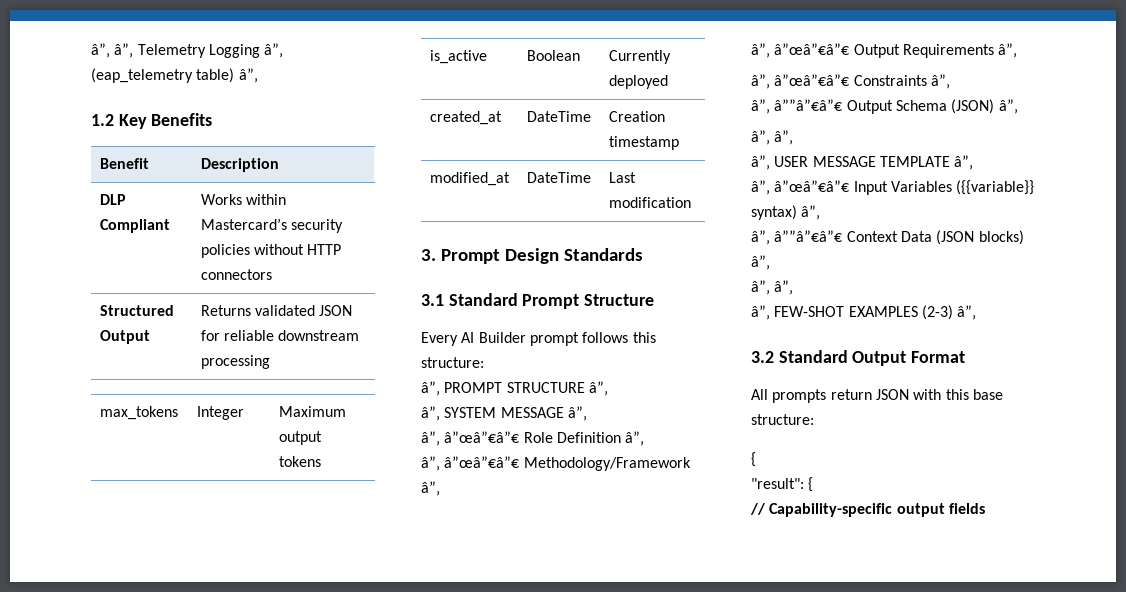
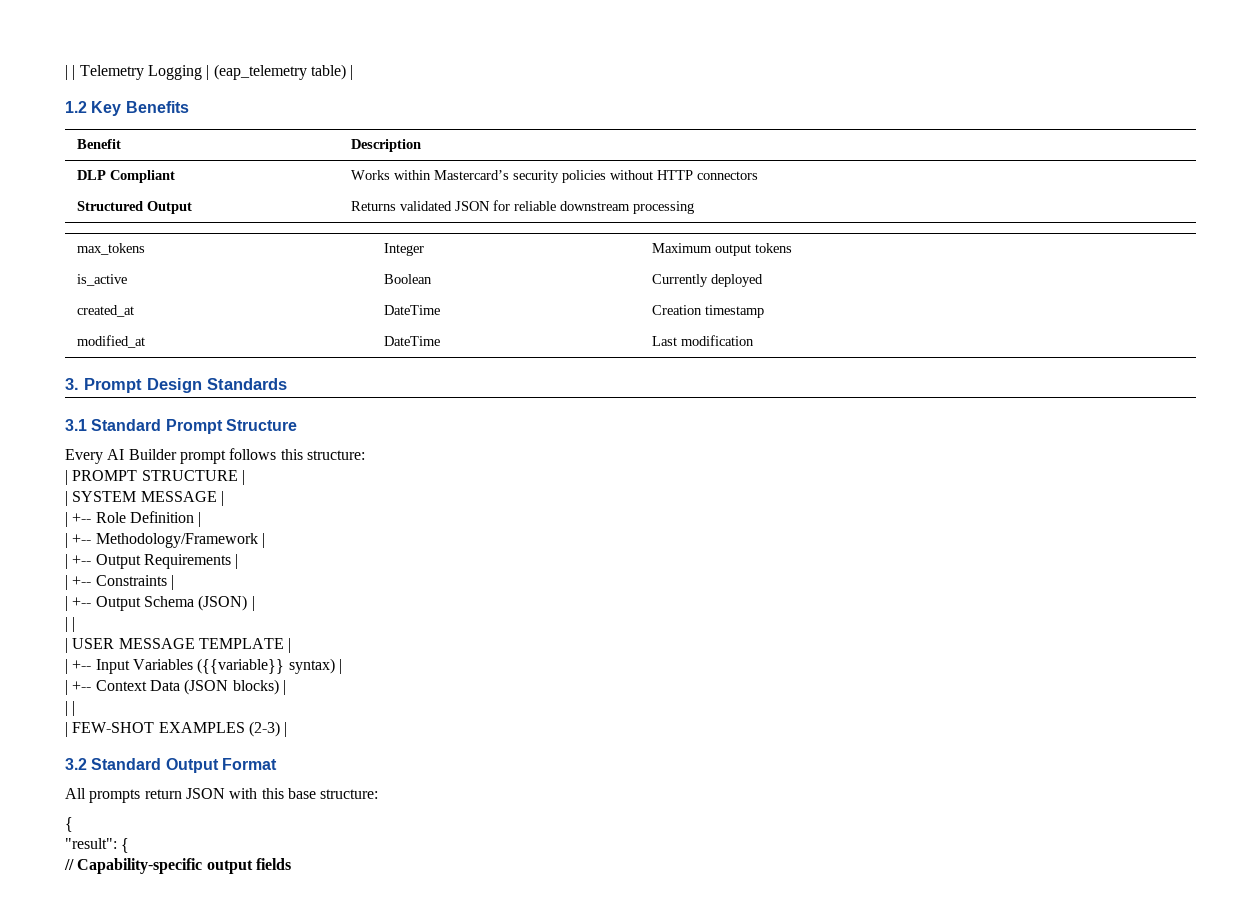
- â”‚ â”‚ Telemetry Logging â”‚ (eap_telemetry table) â”‚
+ | | Telemetry Logging | (eap_telemetry table) |
- â”‚ PROMPT STRUCTURE â”‚
- â”‚ SYSTEM MESSAGE â”‚
- â”‚ â”œâ”€â”€ Role Definition â”‚
- â”‚ â”œâ”€â”€ Methodology/Framework â”‚
- â”‚ â”œâ”€â”€ Output Requirements â”‚
- â”‚ â”œâ”€â”€ Constraints â”‚
- â”‚ â””â”€â”€ Output Schema (JSON) â”‚
- â”‚ â”‚
- â”‚ USER MESSAGE TEMPLATE â”‚
- â”‚ â”œâ”€â”€ Input Variables ({{variable}} syntax) â”‚
- â”‚ â””â”€â”€ Context Data (JSON blocks) â”‚
- â”‚ â”‚
- â”‚ FEW-SHOT EXAMPLES (2-3) â”‚
+ | PROMPT STRUCTURE |
+ | SYSTEM MESSAGE |
+ | +-- Role Definition |
+ | +-- Methodology/Framework |
+ | +-- Output Requirements |
+ | +-- Constraints |
+ | +-- Output Schema (JSON) |
+ | |
+ | USER MESSAGE TEMPLATE |
+ | +-- Input Variables ({{variable}} syntax) |
+ | +-- Context Data (JSON blocks) |
+ | |
+ | FEW-SHOT EXAMPLES (2-3) |

